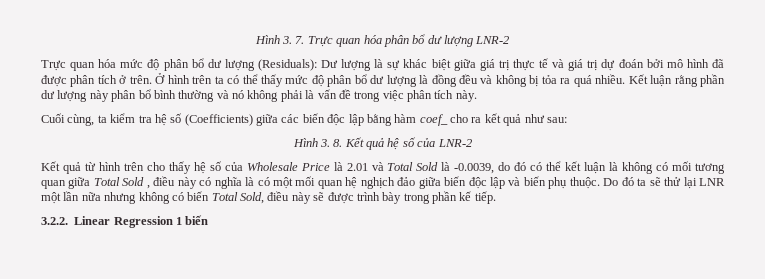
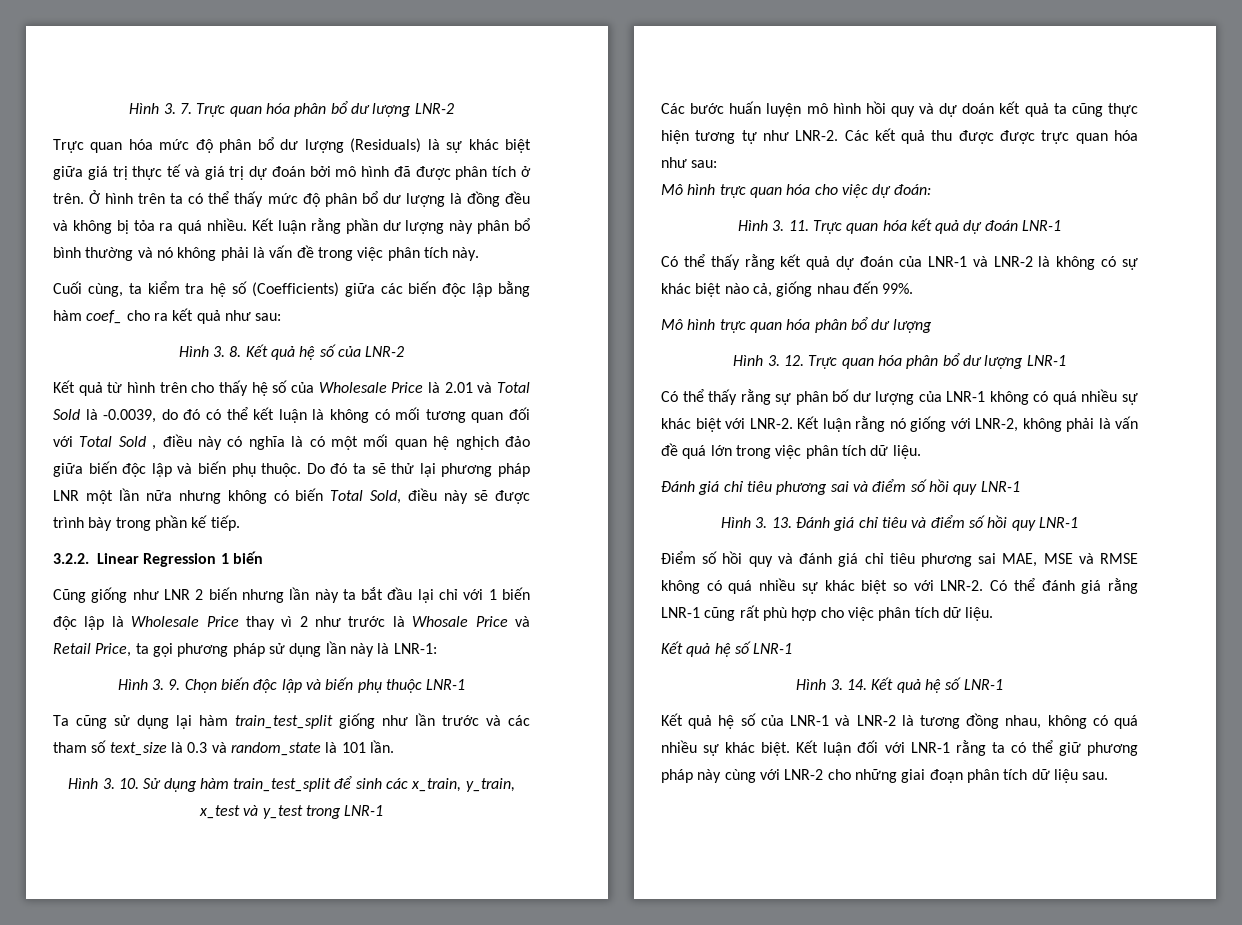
- Trực quan hóa mức độ phân bổ dư lượng (Residuals): Dư lượng là sự khác biệt giữa giá trị thực tế và giá trị dự đoán bởi mô hình đã được phân tích ở trên.
+ Trực quan hóa mức độ phân bổ dư lượng (Residuals) là sự khác biệt giữa giá trị thực tế và giá trị dự đoán bởi mô hình đã được phân tích ở trên.
- Kết quả từ hình trên cho thấy hệ số của Wholesale Price là 2.01 và Total Sold là -0.0039, do đó có thể kết luận là không có mối tương quan giữa Total Sold , điều này có nghĩa là có một mối quan hệ nghịch đảo giữa biến độc lập và biến phụ thuộc.
+ Kết quả từ hình trên cho thấy hệ số của Wholesale Price là 2.01 và Total Sold là -0.0039, do đó có thể kết luận là không có mối tương quan đối với Total Sold , điều này có nghĩa là có một mối quan hệ nghịch đảo giữa biến độc lập và biến phụ thuộc.
- Do đó ta sẽ thử lại LNR một lần nữa nhưng không có biến Total Sold, điều này sẽ được trình bày trong phần kế tiếp.
+ Do đó ta sẽ thử lại phương pháp LNR một lần nữa nhưng không có biến Total Sold, điều này sẽ được trình bày trong phần kế tiếp.
+ Cũng giống như LNR 2 biến nhưng lần này ta bắt đầu lại chỉ với 1 biến độc lập là Wholesale Price thay vì 2 như trước là Whosale Price và Retail Price, ta gọi phương pháp sử dụng lần này là LNR-1:
+ Hình 3. 9. Chọn biến độc lập và biến phụ thuộc LNR-1
+ Ta cũng sử dụng lại hàm train_test_split giống như lần trước và các tham số text_size là 0.3 và random_state là 101 lần.
+ Hình 3. 10. Sử dụng hàm train_test_split để sinh các x_train, y_train, x_test và y_test trong LNR-1
+ Các bước huấn luyện mô hình hồi quy và dự doán kết quả ta cũng thực hiện tương tự như LNR-2. Các kết quả thu được được trực quan hóa như sau:
+ Mô hình trực quan hóa cho việc dự đoán:
+ Hình 3. 11. Trực quan hóa kết quả dự đoán LNR-1
+ Có thể thấy rằng kết quả dự đoán của LNR-1 và LNR-2 là không có sự khác biệt nào cả, giống nhau đến 99%.
+ Mô hình trực quan hóa phân bổ dư lượng
+ Hình 3. 12. Trực quan hóa phân bổ dư lượng LNR-1
+ Có thể thấy rằng sự phân bố dư lượng của LNR-1 không có quá nhiều sự khác biệt với LNR-2. Kết luận rằng nó giống với LNR-2, không phải là vấn đề quá lớn trong việc phân tích dữ liệu.
+ Đánh giá chỉ tiêu phương sai và điểm số hồi quy LNR-1
+ Hình 3. 13. Đánh giá chỉ tiêu và điểm số hồi quy LNR-1
+ Điểm số hồi quy và đánh giá chỉ tiêu phương sai MAE, MSE và RMSE không có quá nhiều sự khác biệt so với LNR-2. Có thể đánh giá rằng LNR-1 cũng rất phù hợp cho việc phân tích dữ liệu.
+ Kết quả hệ số LNR-1
+ Hình 3. 14. Kết quả hệ số LNR-1
+ Kết quả hệ số của LNR-1 và LNR-2 là tương đồng nhau, không có quá nhiều sự khác biệt. Kết luận đối với LNR-1 rằng ta có thể giữ phương pháp này cùng với LNR-2 cho những giai đoạn phân tích dữ liệu sau.

